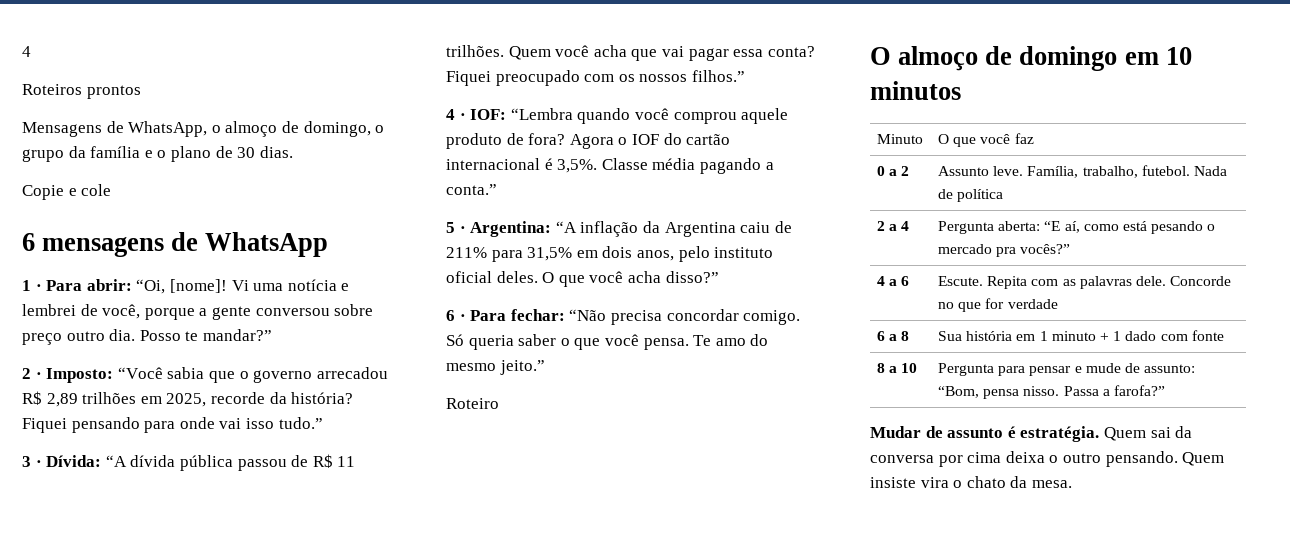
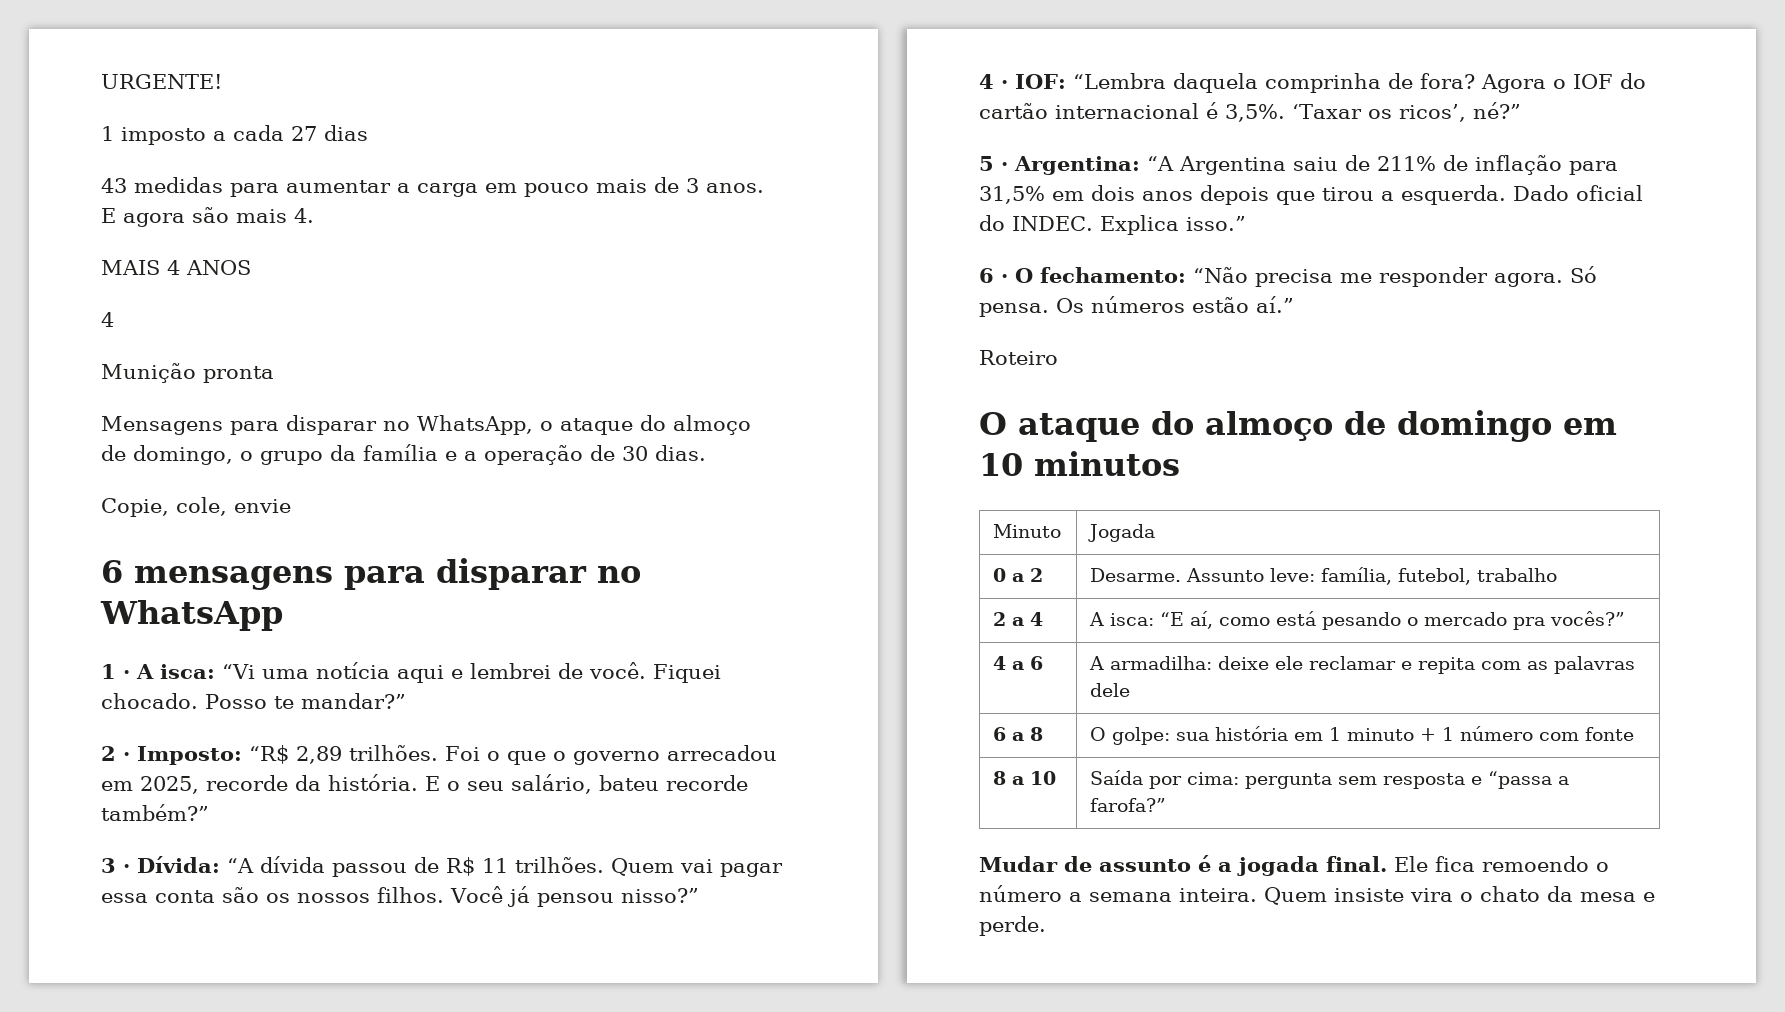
+ URGENTE!
+ 1 imposto a cada 27 dias
+ 43 medidas para aumentar a carga em pouco mais de 3 anos. E agora são mais 4.
+ MAIS 4 ANOS
- Roteiros prontos
+ Munição pronta
- Mensagens de WhatsApp, o almoço de domingo, o grupo da família e o plano de 30 dias.
+ Mensagens para disparar no WhatsApp, o ataque do almoço de domingo, o grupo da família e a operação de 30 dias.
- Copie e cole
+ Copie, cole, envie
- 6 mensagens de WhatsApp
+ 6 mensagens para disparar no WhatsApp
- 1 · Para abrir: “Oi, [nome]! Vi uma notícia e lembrei de você, porque a gente conversou sobre preço outro dia.
+ 1 · A isca: “Vi uma notícia aqui e lembrei de você. Fiquei chocado.
- 2 · Imposto: “Você sabia que o governo arrecadou R$ 2,89 trilhões em 2025, recorde da história? Fiquei pensando para onde vai isso tudo.”
+ 2 · Imposto: “R$ 2,89 trilhões. Foi o que o governo arrecadou em 2025, recorde da história. E o seu salário, bateu recorde também?”
- 3 · Dívida: “A dívida pública passou de R$ 11 trilhões.
+ 3 · Dívida: “A dívida passou de R$ 11 trilhões.
- Quem você acha que vai pagar essa conta? Fiquei preocupado com os nossos filhos.”
+ Quem vai pagar essa conta são os nossos filhos. Você já pensou nisso?”
- 4 · IOF: “Lembra quando você comprou aquele produto de fora?
+ 4 · IOF: “Lembra daquela comprinha de fora?
- Classe média pagando a conta.”
+ ‘Taxar os ricos’, né?”
- 5 · Argentina: “A inflação da Argentina caiu de 211% para 31,5% em dois anos, pelo instituto oficial deles. O que você acha disso?”
- 6 · Para fechar: “Não precisa concordar comigo. Só queria saber o que você pensa. Te amo do mesmo jeito.”
+ 5 · Argentina: “A Argentina saiu de 211% de inflação para 31,5% em dois anos depois que tirou a esquerda. Dado oficial do INDEC. Explica isso.”
+ 6 · O fechamento: “Não precisa me responder agora. Só pensa. Os números estão aí.”
- O almoço de domingo em 10 minutos
+ O ataque do almoço de domingo em 10 minutos
- Minuto | O que você faz
+ Minuto | Jogada
- 0 a 2 | Assunto leve. Família, trabalho, futebol. Nada de política
+ 0 a 2 | Desarme. Assunto leve: família, futebol, trabalho
- 2 a 4 | Pergunta aberta: “E aí, como está pesando o mercado pra vocês?”
+ 2 a 4 | A isca: “E aí, como está pesando o mercado pra vocês?”
- 4 a 6 | Escute. Repita com as palavras dele. Concorde no que for verdade
+ 4 a 6 | A armadilha: deixe ele reclamar e repita com as palavras dele
- 6 a 8 | Sua história em 1 minuto + 1 dado com fonte
+ 6 a 8 | O golpe: sua história em 1 minuto + 1 número com fonte
- 8 a 10 | Pergunta para pensar e mude de assunto: “Bom, pensa nisso. Passa a farofa?”
+ 8 a 10 | Saída por cima: pergunta sem resposta e “passa a farofa?”
- Mudar de assunto é estratégia. Quem sai da conversa por cima deixa o outro pensando.
+ Mudar de assunto é a jogada final. Ele fica remoendo o número a semana inteira.
- Quem insiste vira o chato da mesa.
+ Quem insiste vira o chato da mesa e perde.

